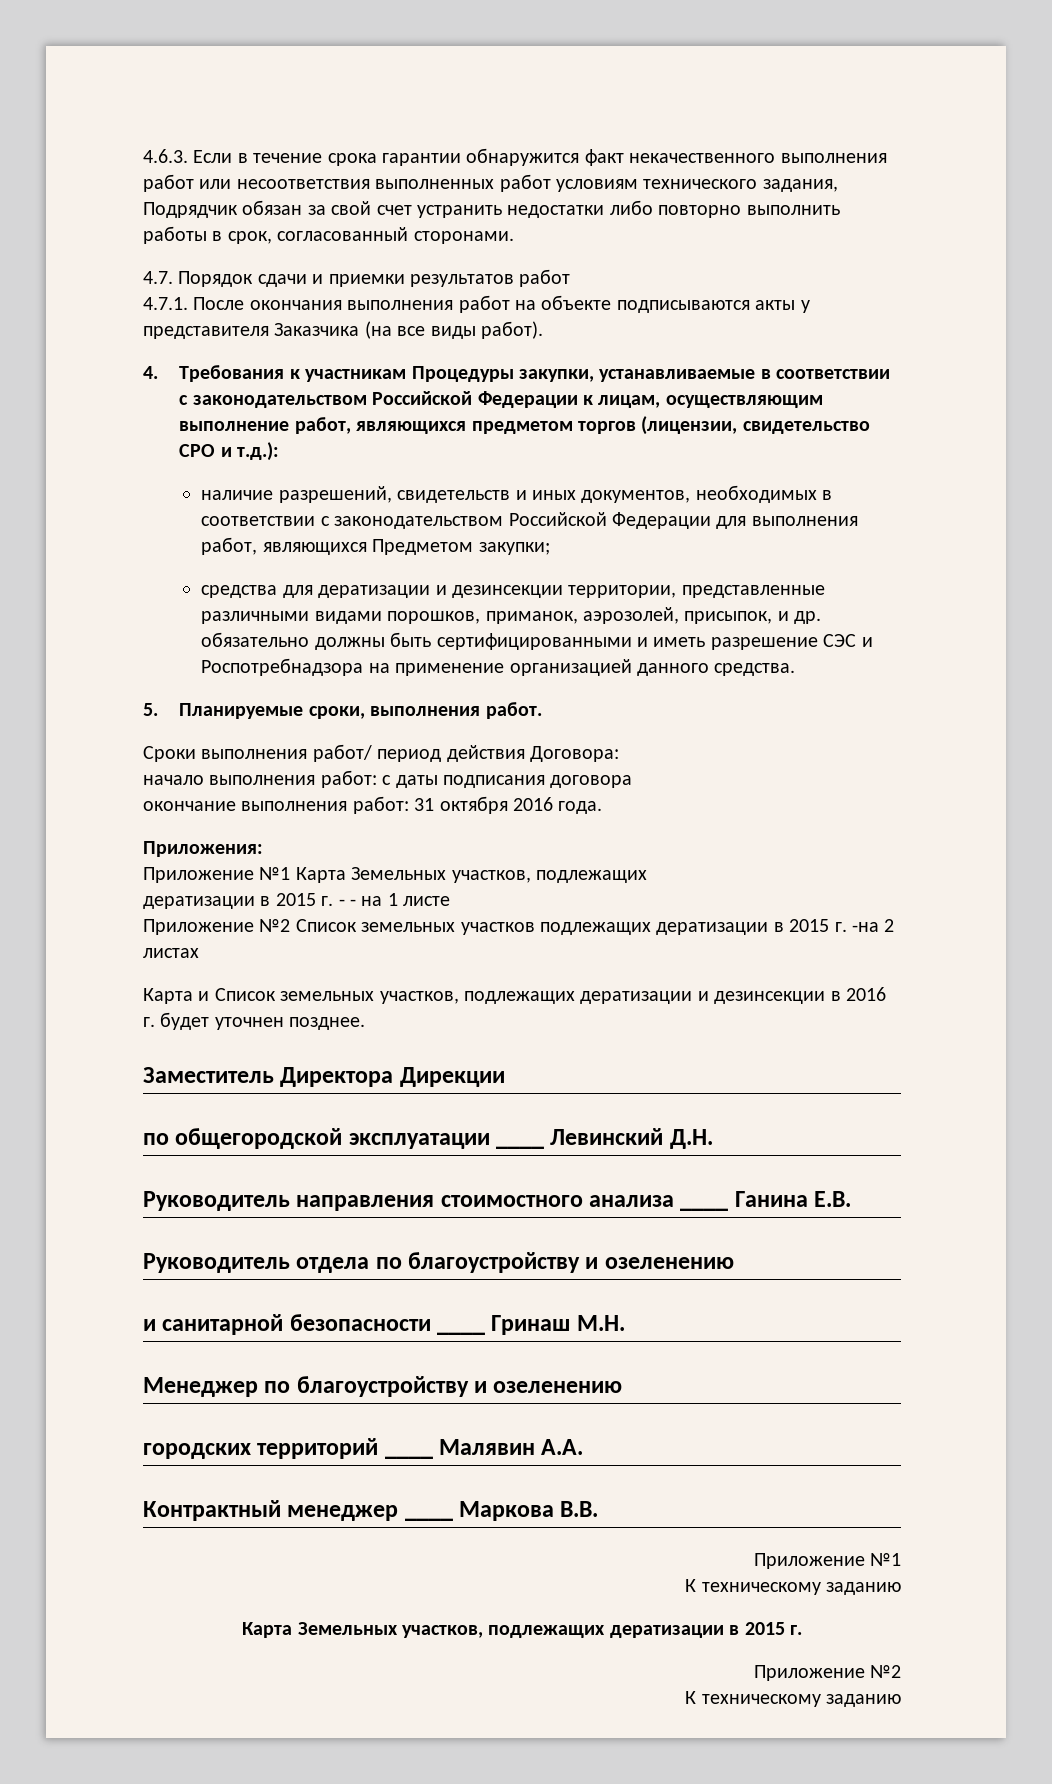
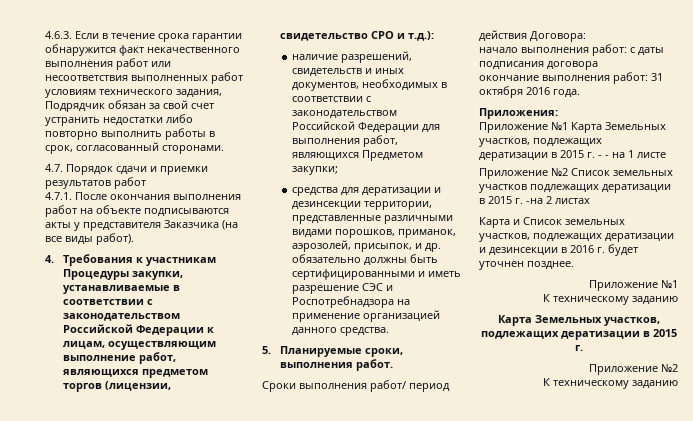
- Заместитель Директора Дирекции
- по общегородской эксплуатации ____ Левинский Д.Н.
- Руководитель направления стоимостного анализа ____ Ганина Е.В.
- Руководитель отдела по благоустройству и озеленению
- и санитарной безопасности ____ Гринаш М.Н.
- Менеджер по благоустройству и озеленению
- городских территорий ____ Малявин А.А.
- Контрактный менеджер ____ Маркова В.В.

